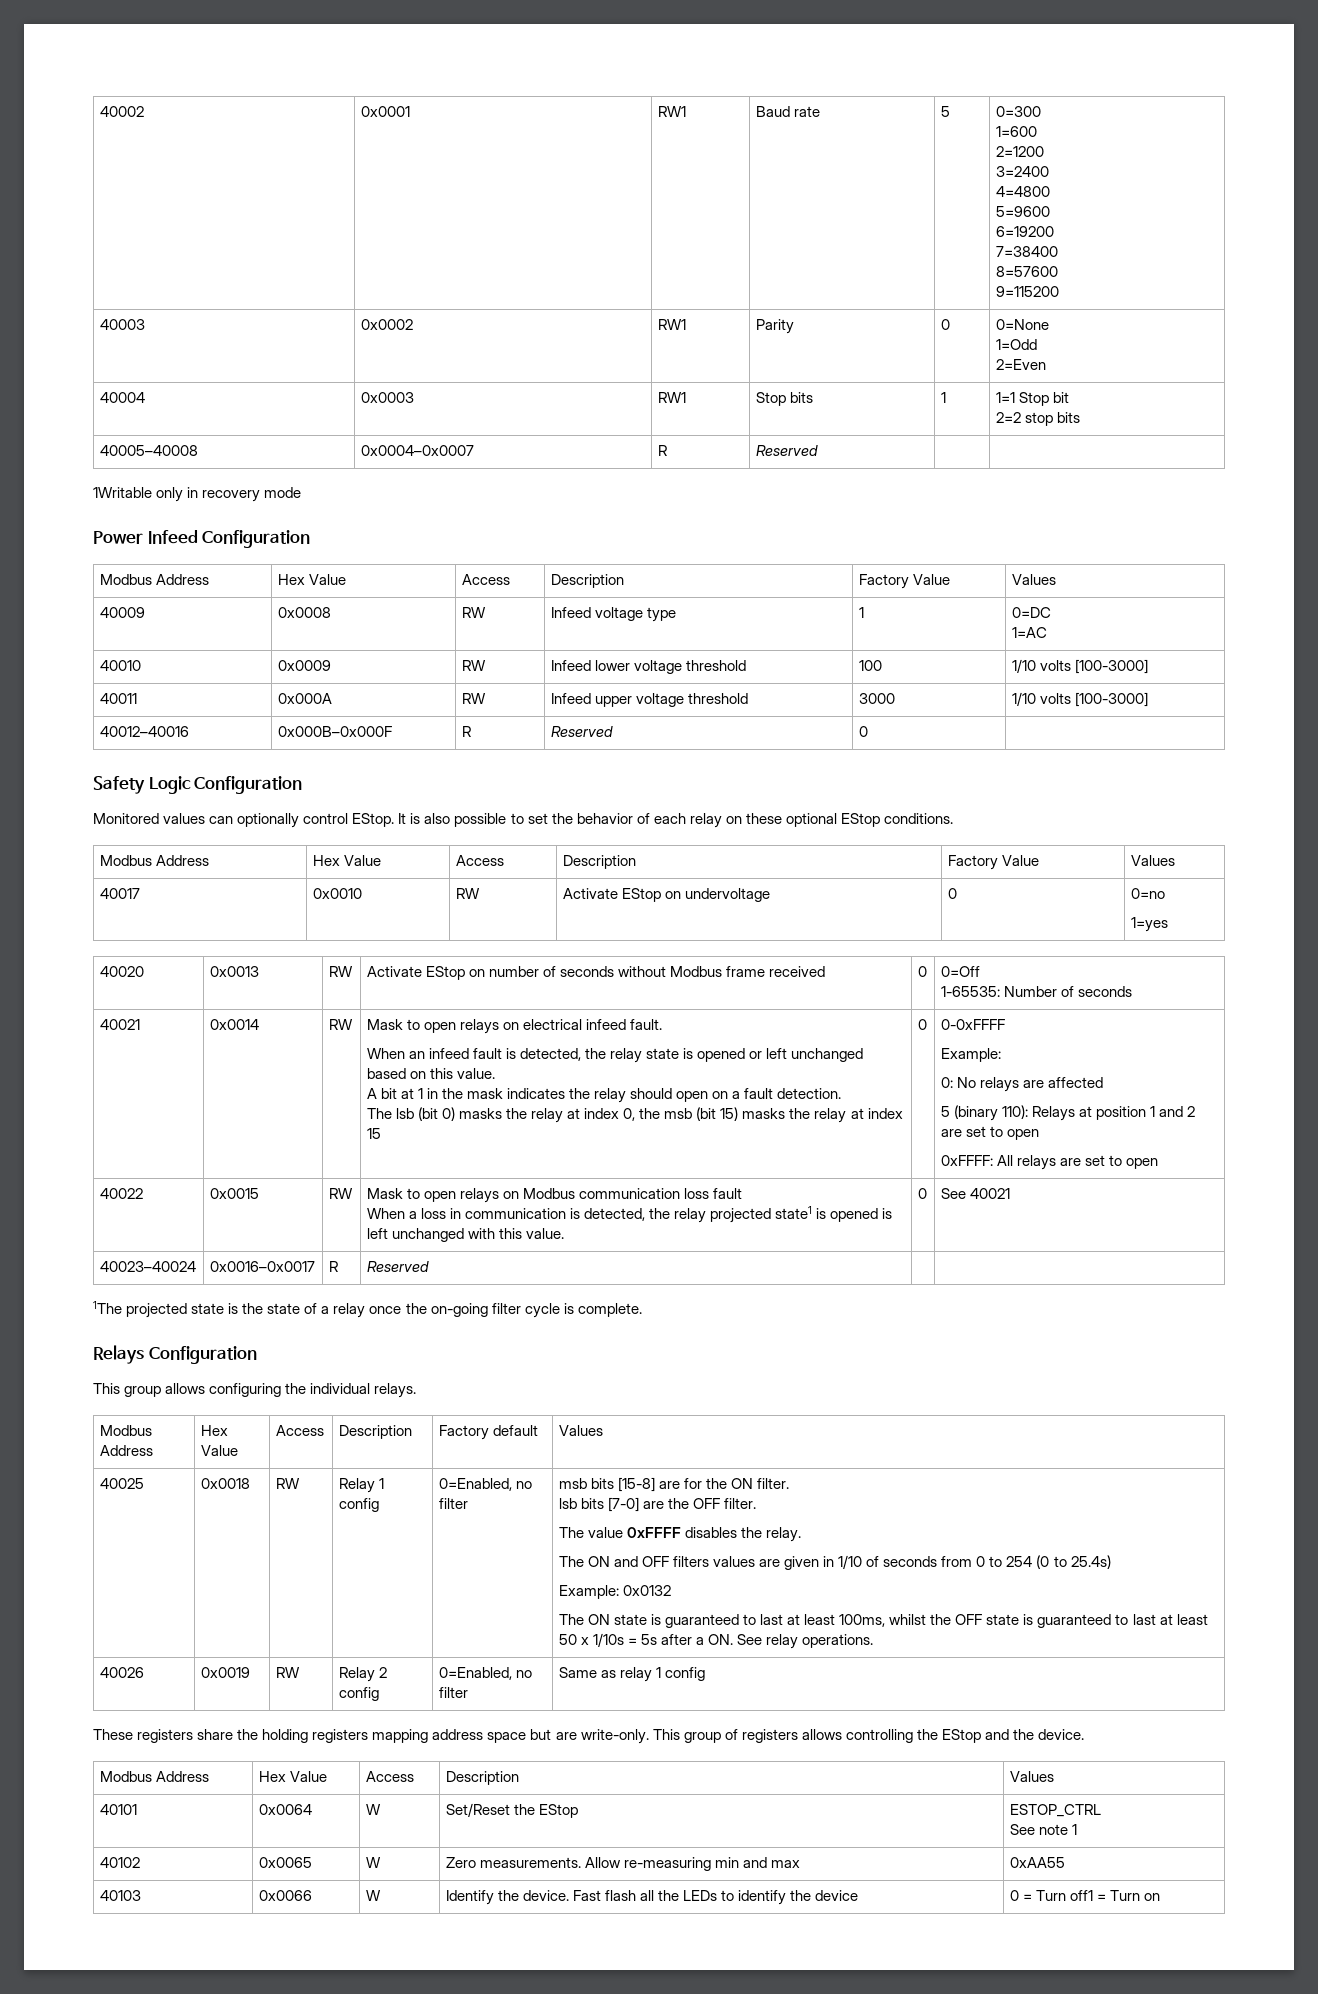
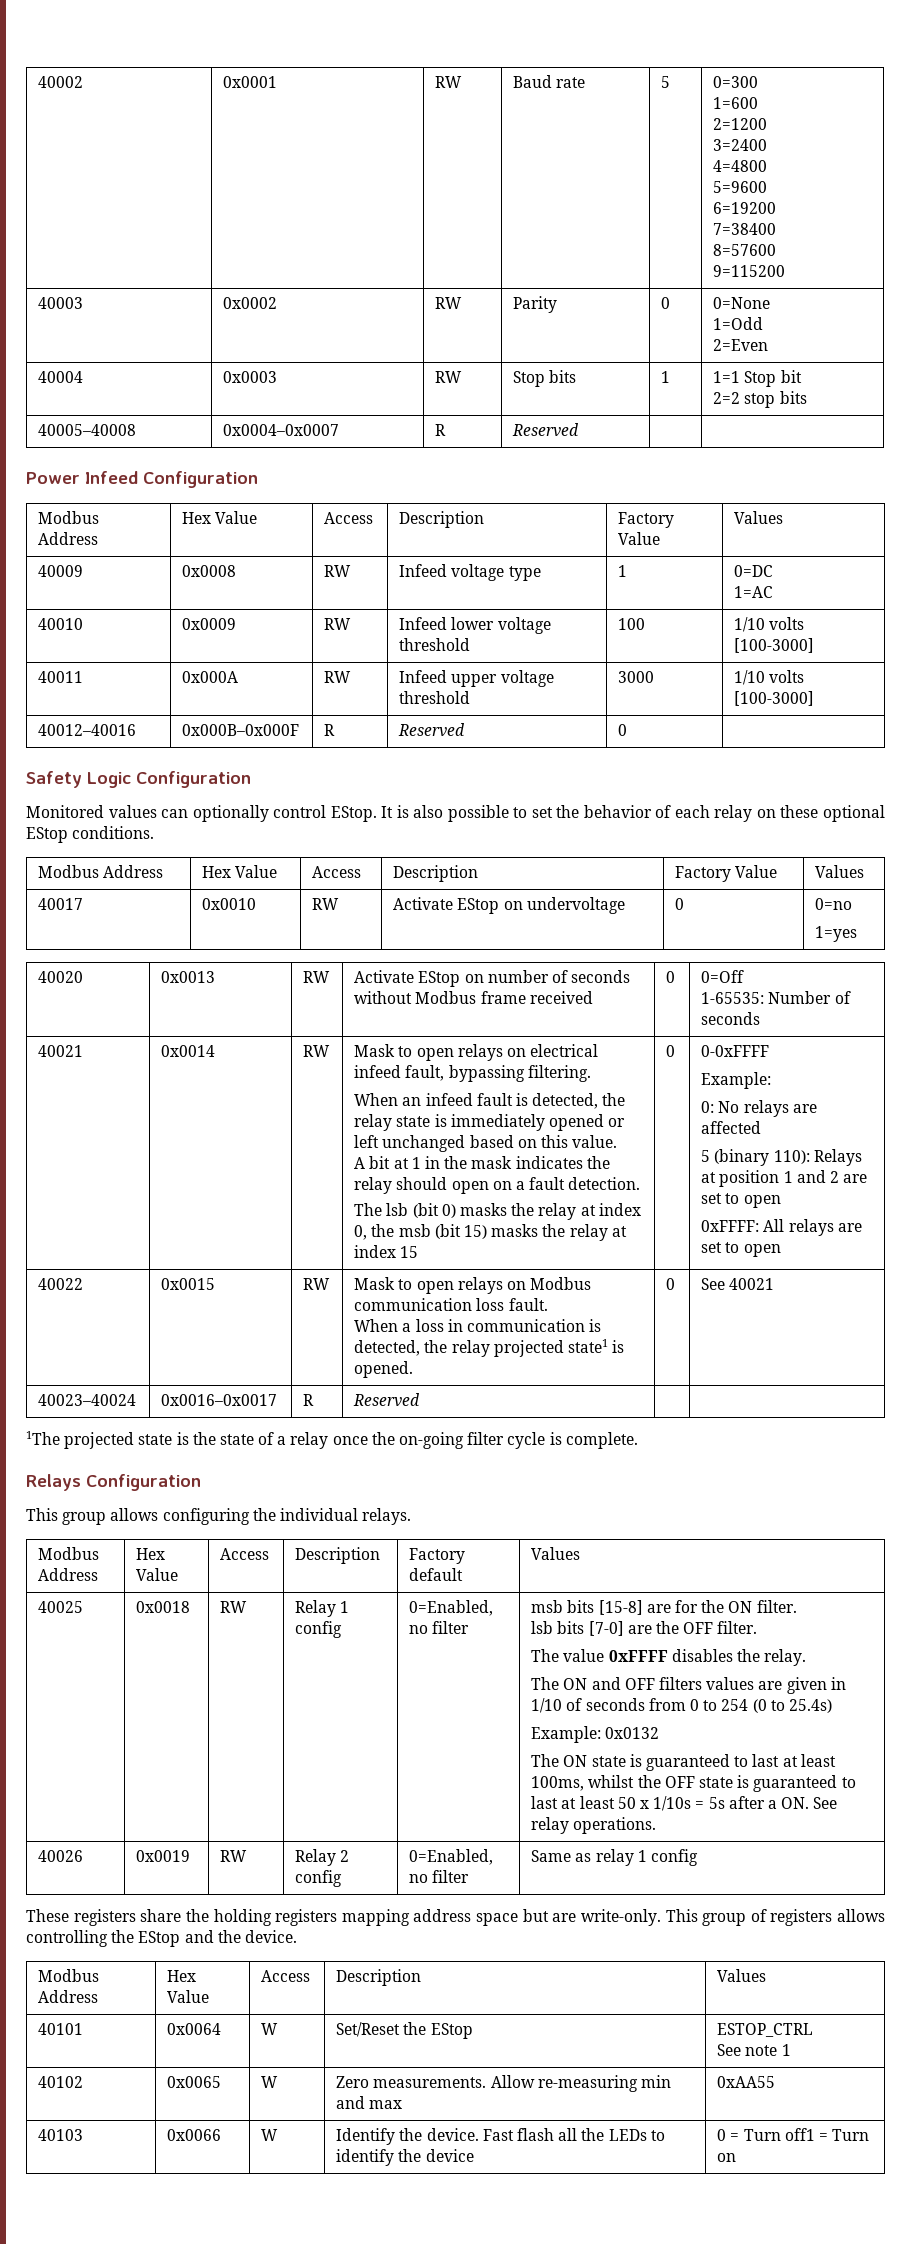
- 40002 | 0x0001 | RW1 | Baud rate | 5 | 0=300
+ 40002 | 0x0001 | RW | Baud rate | 5 | 0=300
- 40003 | 0x0002 | RW1 | Parity | 0 | 0=None
+ 40003 | 0x0002 | RW | Parity | 0 | 0=None
- 40004 | 0x0003 | RW1 | Stop bits | 1 | 1=1 Stop bit
+ 40004 | 0x0003 | RW | Stop bits | 1 | 1=1 Stop bit
- 1Writable only in recovery mode
- Mask to open relays on electrical infeed fault.
+ Mask to open relays on electrical infeed fault, bypassing filtering.
- When an infeed fault is detected, the relay state is opened or left unchanged based on this value.
+ When an infeed fault is detected, the relay state is immediately opened or left unchanged based on this value.
- 40022 | 0x0015 | RW | Mask to open relays on Modbus communication loss fault
- When a loss in communication is detected, the relay projected state1 is opened is left unchanged with this value. | 0 | See 40021
+ 40022 | 0x0015 | RW | Mask to open relays on Modbus communication loss fault.
+ When a loss in communication is detected, the relay projected state1 is opened. | 0 | See 40021

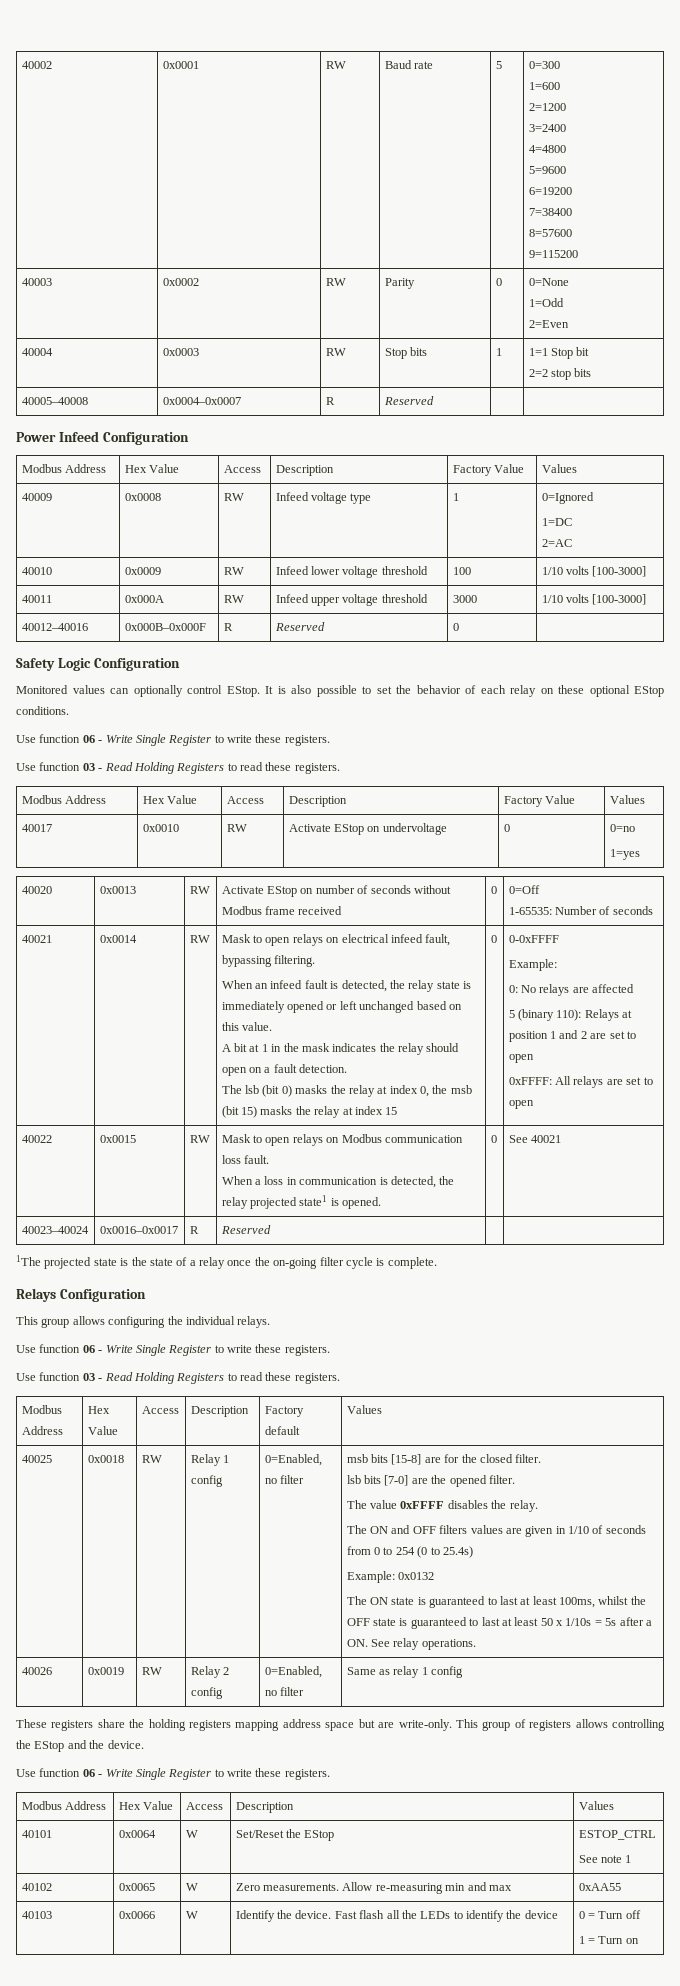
- 40009 | 0x0008 | RW | Infeed voltage type | 1 | 0=DC
- 1=AC
+ 40009 | 0x0008 | RW | Infeed voltage type | 1 | 0=Ignored
+ 1=DC
+ 2=AC
  It is also possible to set the behavior of each relay on these optional EStop conditions.
+ Use function 06 - Write Single Register to write these registers.
+ Use function 03 - Read Holding Registers to read these registers.
  This group allows configuring the individual relays.
+ Use function 06 - Write Single Register to write these registers.
+ Use function 03 - Read Holding Registers to read these registers.
- msb bits [15-8] are for the ON filter.
+ msb bits [15-8] are for the closed filter.
- lsb bits [7-0] are the OFF filter.
+ lsb bits [7-0] are the opened filter.
  This group of registers allows controlling the EStop and the device.
+ Use function 06 - Write Single Register to write these registers.
- 40103 | 0x0066 | W | Identify the device. Fast flash all the LEDs to identify the device | 0 = Turn off1 = Turn on
+ 40103 | 0x0066 | W | Identify the device. Fast flash all the LEDs to identify the device | 0 = Turn off
+ 1 = Turn on

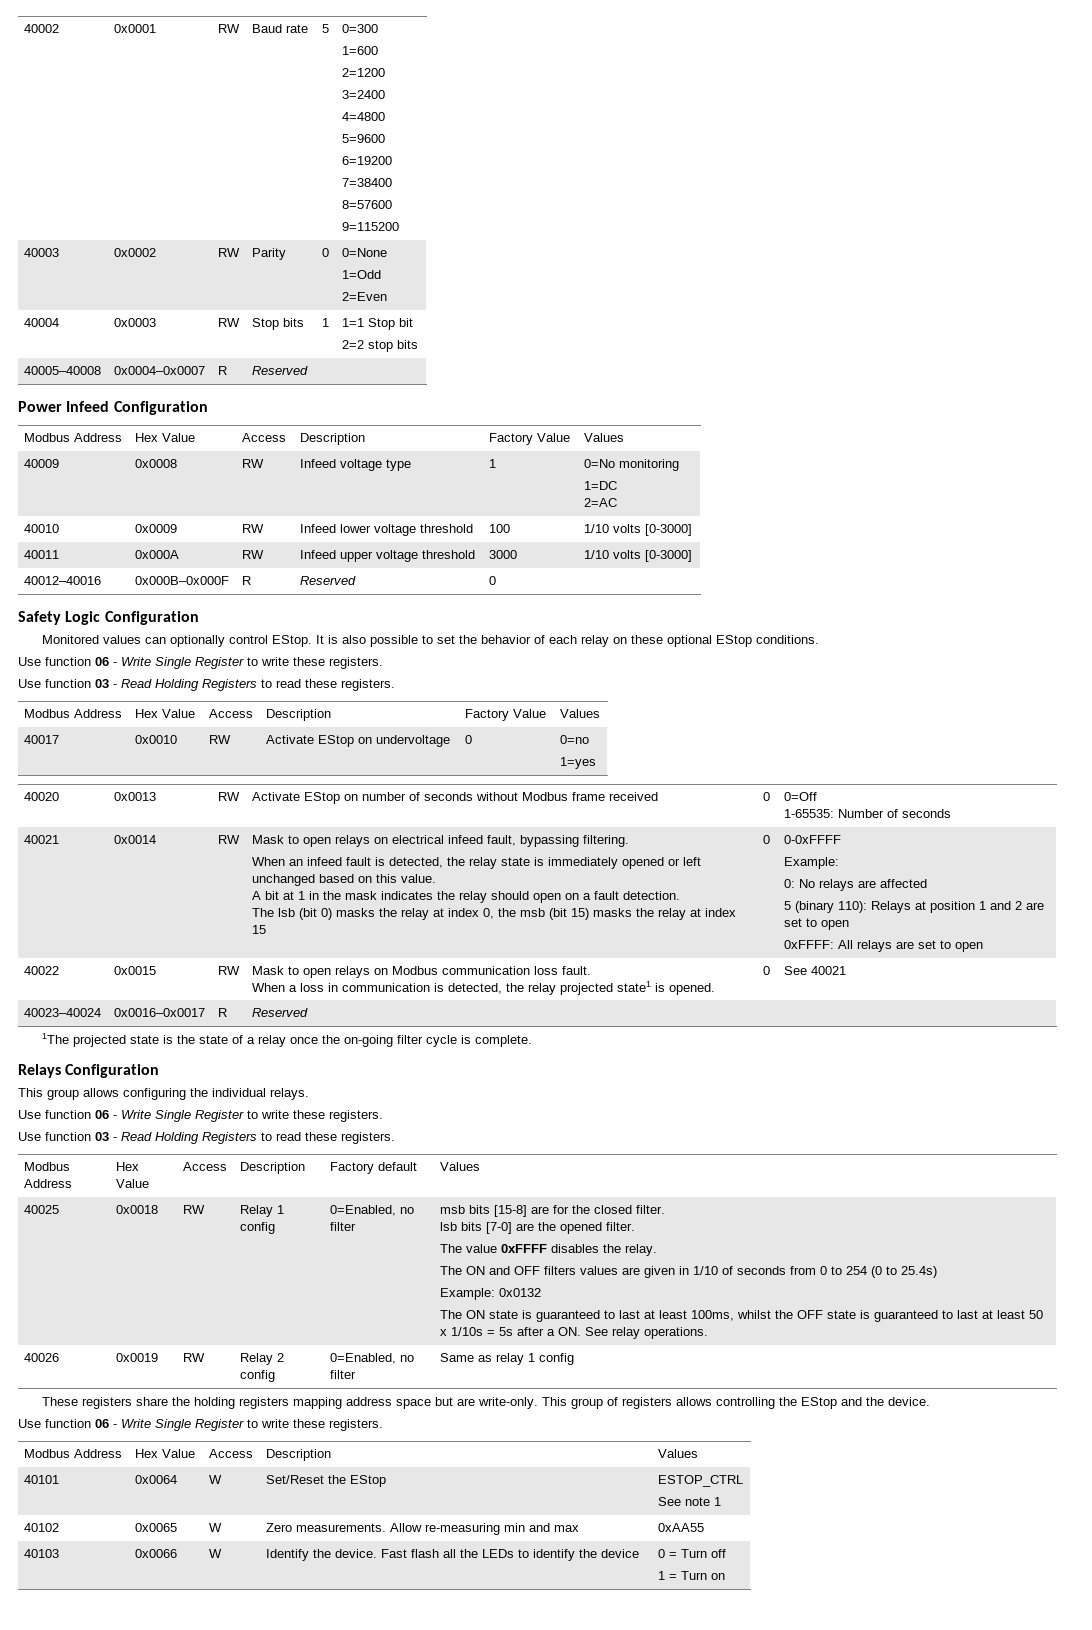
- 40009 | 0x0008 | RW | Infeed voltage type | 1 | 0=Ignored
+ 40009 | 0x0008 | RW | Infeed voltage type | 1 | 0=No monitoring
- 40010 | 0x0009 | RW | Infeed lower voltage threshold | 100 | 1/10 volts [100-3000]
+ 40010 | 0x0009 | RW | Infeed lower voltage threshold | 100 | 1/10 volts [0-3000]
- 40011 | 0x000A | RW | Infeed upper voltage threshold | 3000 | 1/10 volts [100-3000]
+ 40011 | 0x000A | RW | Infeed upper voltage threshold | 3000 | 1/10 volts [0-3000]

